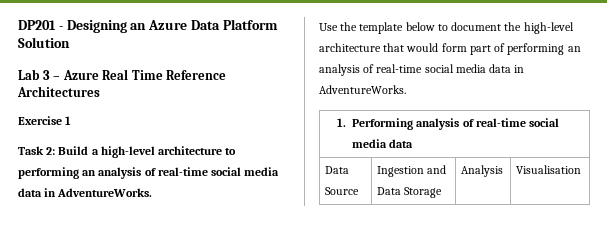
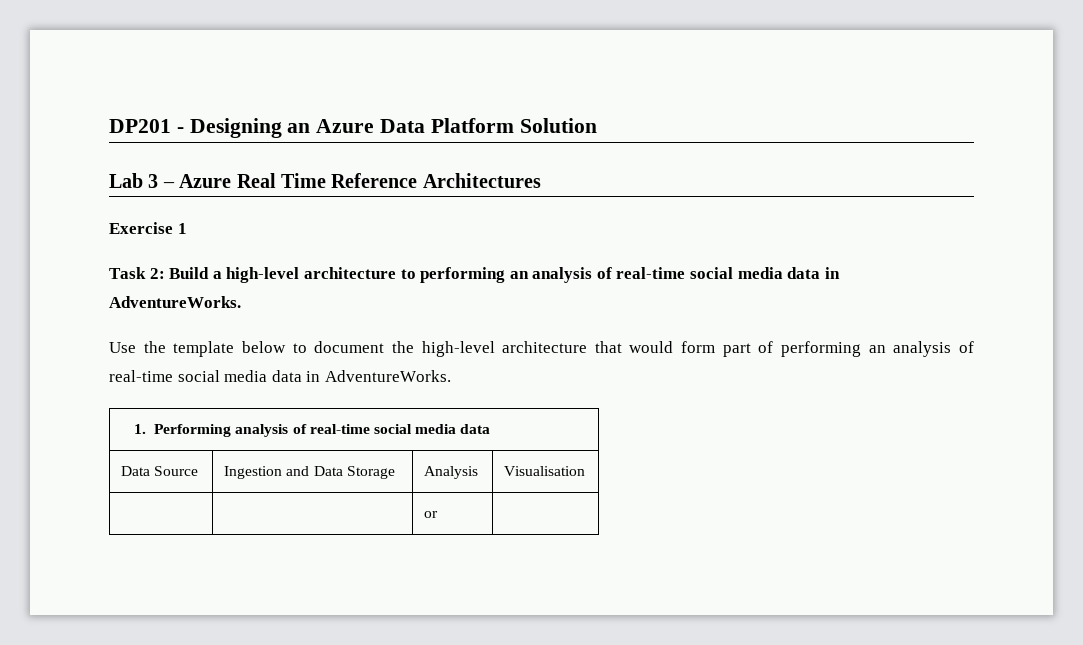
+ | | or |

